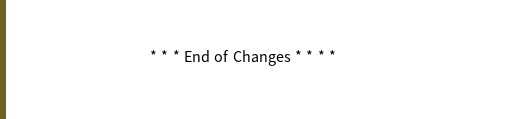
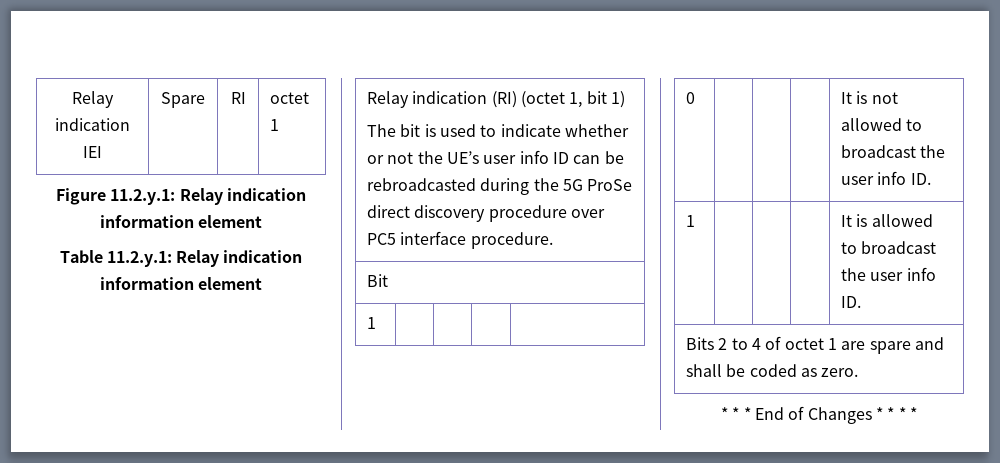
+ Relay indication IEI | Spare | RI | octet 1
+ Figure 11.2.y.1: Relay indication information element
+ Table 11.2.y.1: Relay indication information element
+ Relay indication (RI) (octet 1, bit 1)
+ The bit is used to indicate whether or not the UE’s user info ID can be rebroadcasted during the 5G ProSe direct discovery procedure over PC5 interface procedure.
+ Bit
+ 1 | | | |
+ 0 | | | | It is not allowed to broadcast the user info ID.
+ 1 | | | | It is allowed to broadcast the user info ID.
+ Bits 2 to 4 of octet 1 are spare and shall be coded as zero.

